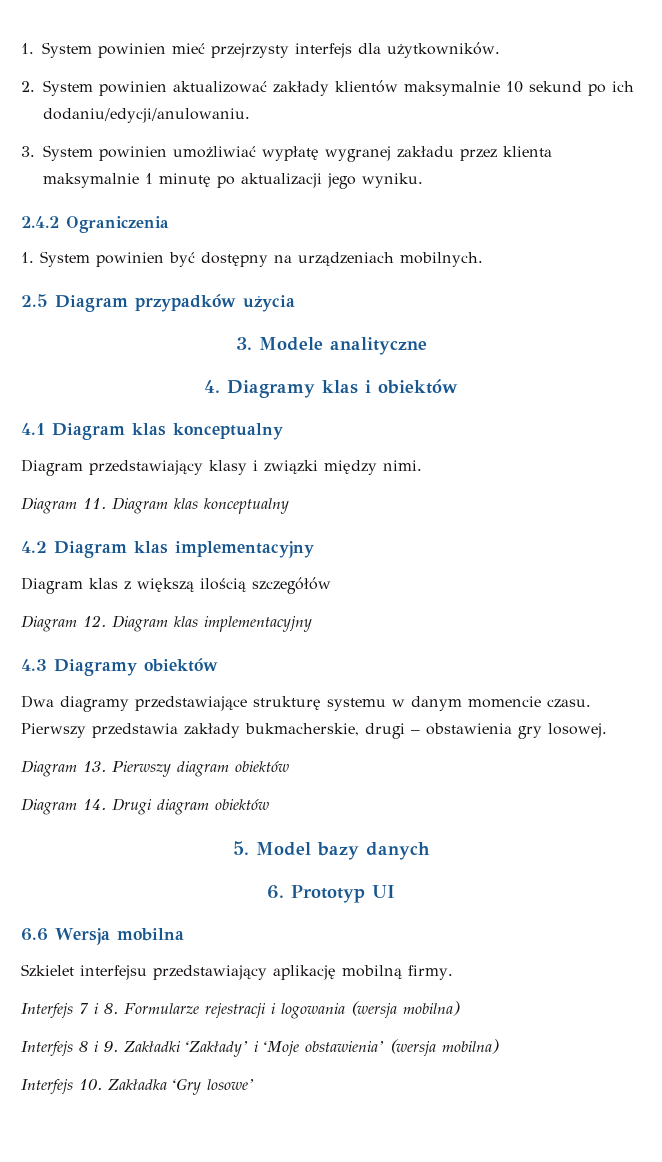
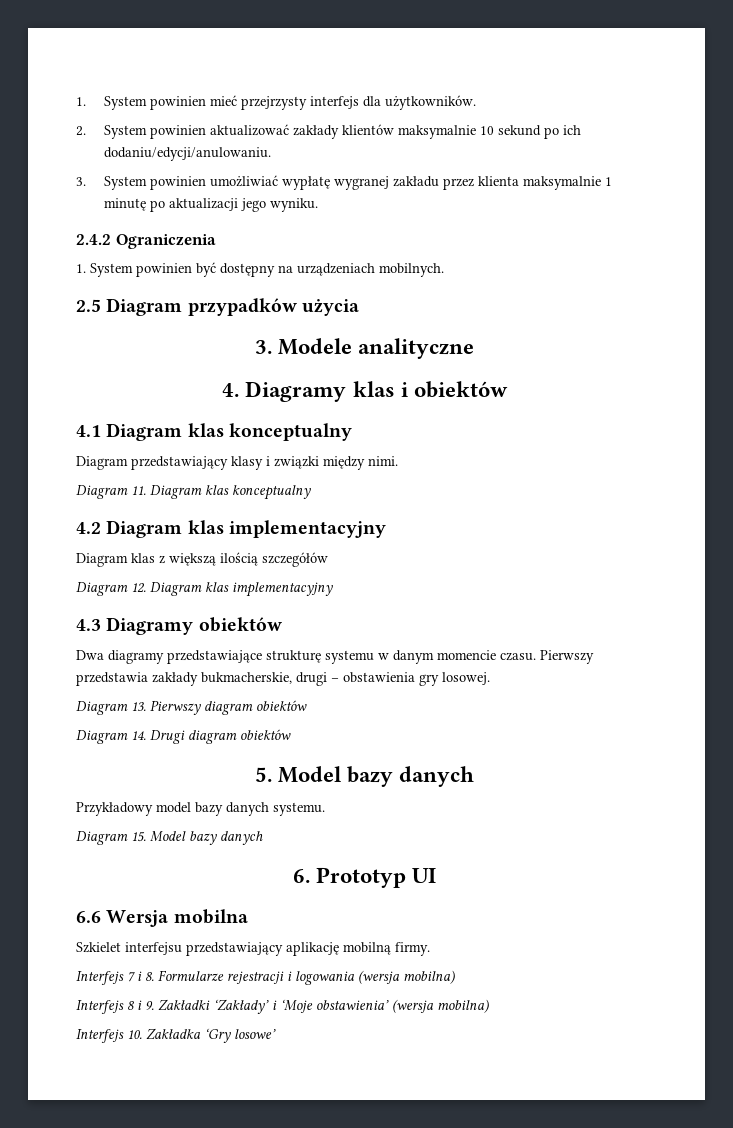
+ Przykładowy model bazy danych systemu.
+ Diagram 15. Model bazy danych

